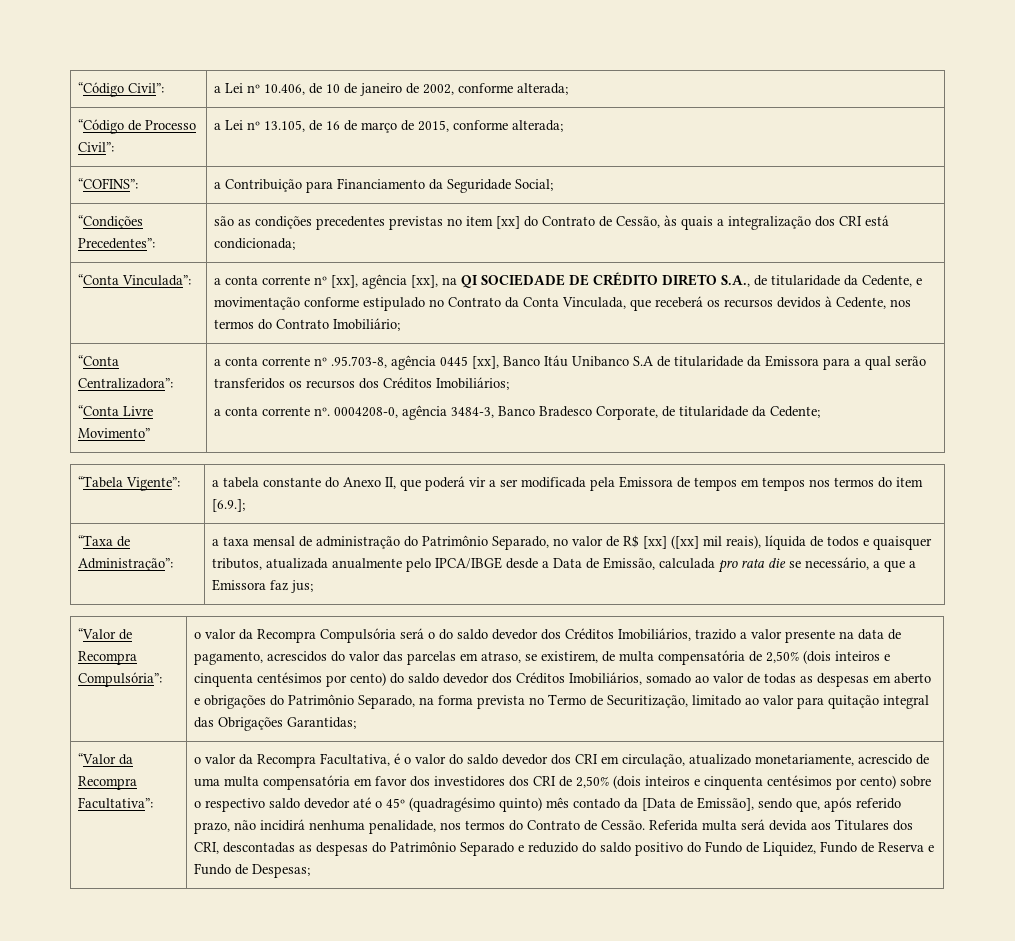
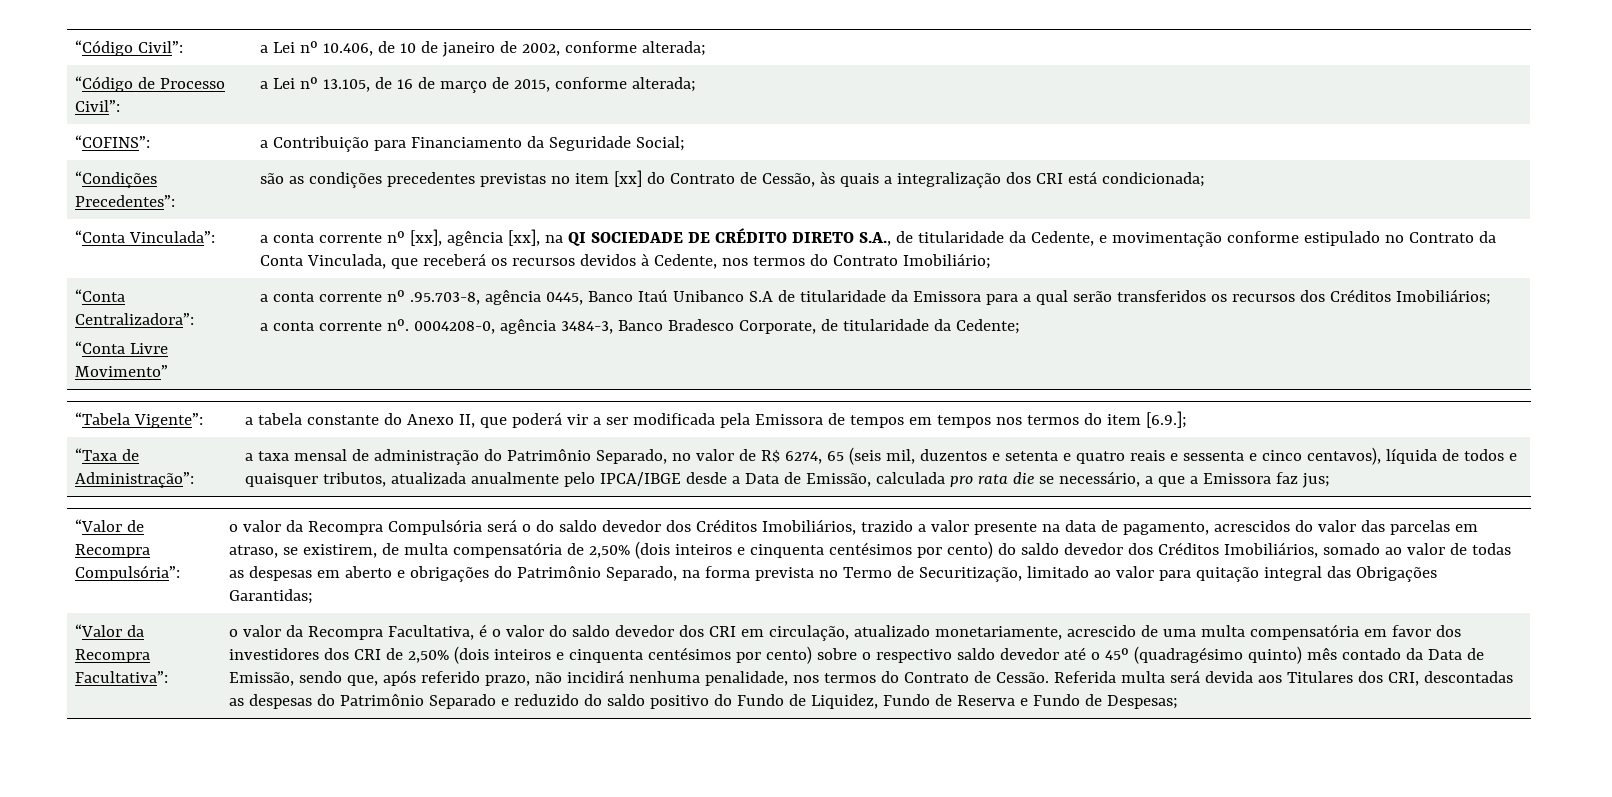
- a conta corrente nº .95.703-8, agência 0445 [xx], Banco Itáu Unibanco S.A de titularidade da Emissora para a qual serão transferidos os recursos dos Créditos Imobiliários;
+ a conta corrente nº .95.703-8, agência 0445, Banco Itaú Unibanco S.A de titularidade da Emissora para a qual serão transferidos os recursos dos Créditos Imobiliários;
- a taxa mensal de administração do Patrimônio Separado, no valor de R$ [xx] ([xx] mil reais), líquida de todos e quaisquer tributos, atualizada anualmente pelo IPCA/IBGE desde a Data de Emissão, calculada pro rata die se necessário, a que a Emissora faz jus;
+ a taxa mensal de administração do Patrimônio Separado, no valor de R$ 6274, 65 (seis mil, duzentos e setenta e quatro reais e sessenta e cinco centavos), líquida de todos e quaisquer tributos, atualizada anualmente pelo IPCA/IBGE desde a Data de Emissão, calculada pro rata die se necessário, a que a Emissora faz jus;
- o valor da Recompra Facultativa, é o valor do saldo devedor dos CRI em circulação, atualizado monetariamente, acrescido de uma multa compensatória em favor dos investidores dos CRI de 2,50% (dois inteiros e cinquenta centésimos por cento) sobre o respectivo saldo devedor até o 45º (quadragésimo quinto) mês contado da [Data de Emissão], sendo que, após referido prazo, não incidirá nenhuma penalidade, nos termos do Contrato de Cessão.
+ o valor da Recompra Facultativa, é o valor do saldo devedor dos CRI em circulação, atualizado monetariamente, acrescido de uma multa compensatória em favor dos investidores dos CRI de 2,50% (dois inteiros e cinquenta centésimos por cento) sobre o respectivo saldo devedor até o 45º (quadragésimo quinto) mês contado da Data de Emissão, sendo que, após referido prazo, não incidirá nenhuma penalidade, nos termos do Contrato de Cessão.

